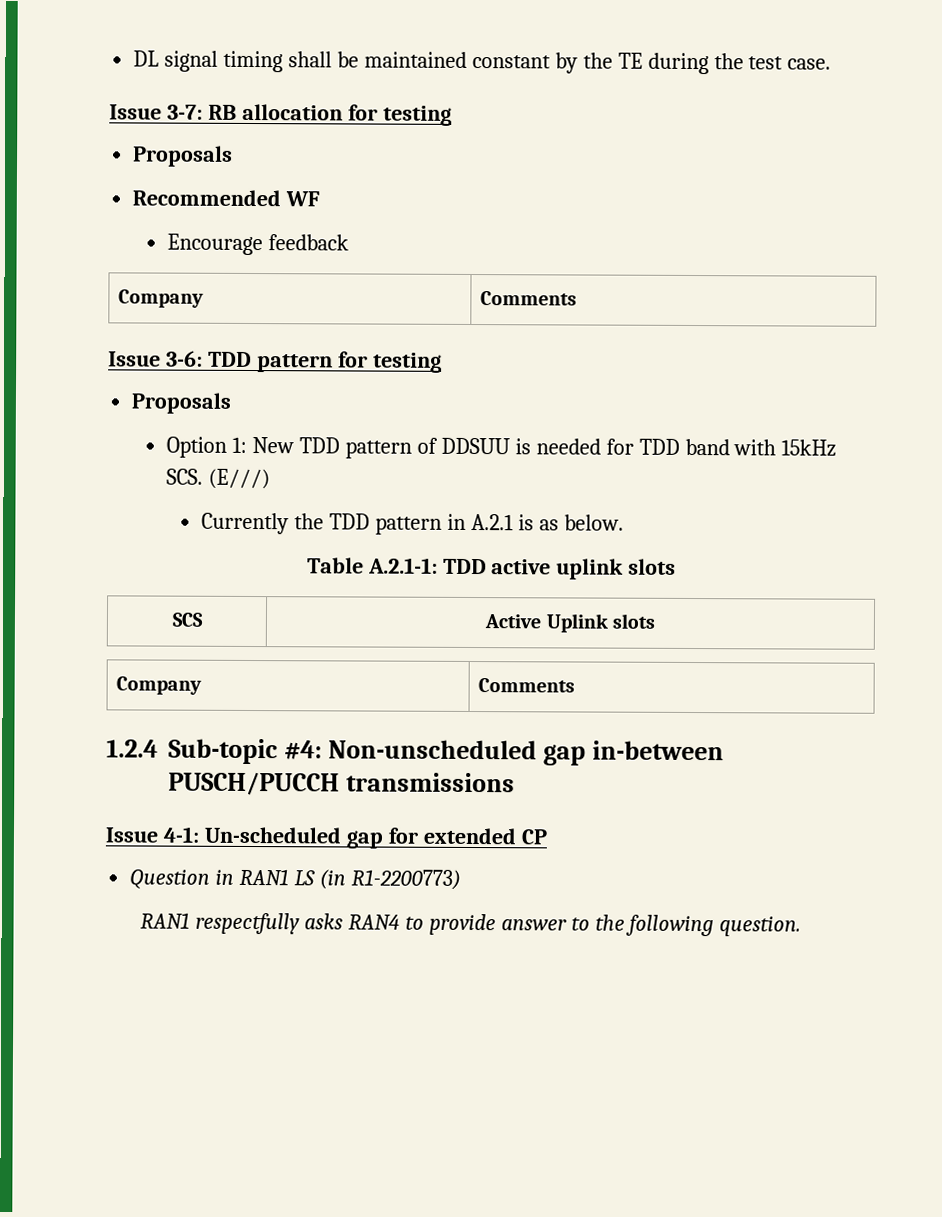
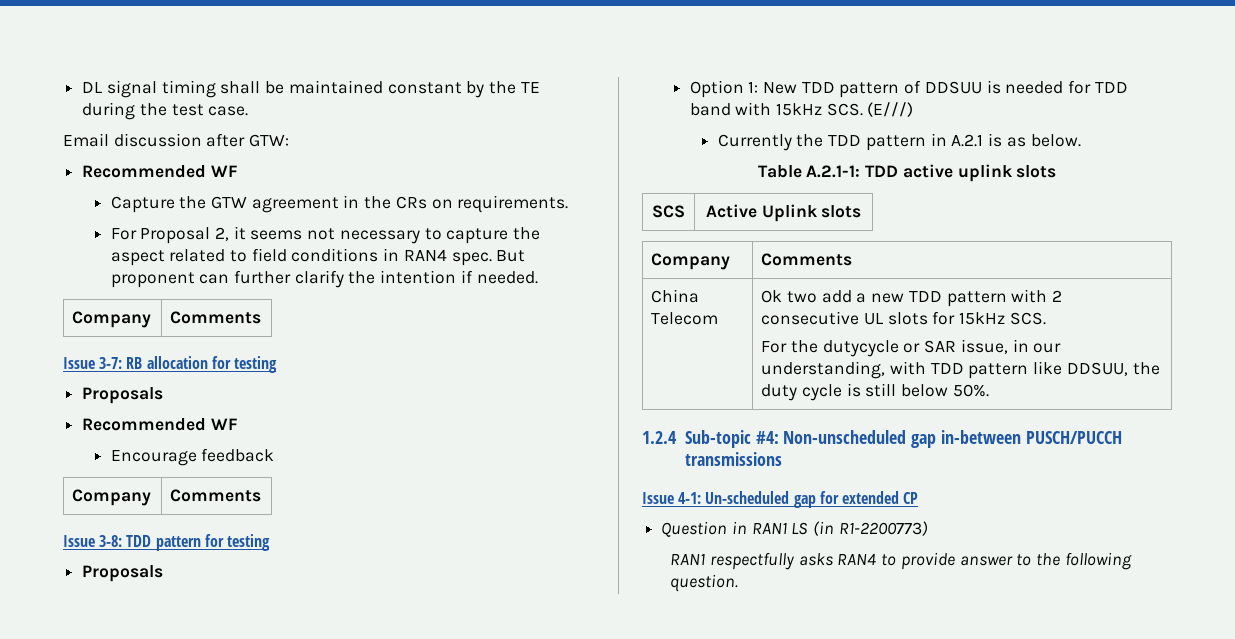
+ Email discussion after GTW:
+ Recommended WF
+ Capture the GTW agreement in the CRs on requirements.
+ For Proposal 2, it seems not necessary to capture the aspect related to field conditions in RAN4 spec. But proponent can further clarify the intention if needed.
+ Company | Comments
- Issue 3-6: TDD pattern for testing
+ Issue 3-8: TDD pattern for testing
+ China Telecom | Ok two add a new TDD pattern with 2 consecutive UL slots for 15kHz SCS.
+ For the dutycycle or SAR issue, in our understanding, with TDD pattern like DDSUU, the duty cycle is still below 50%.

